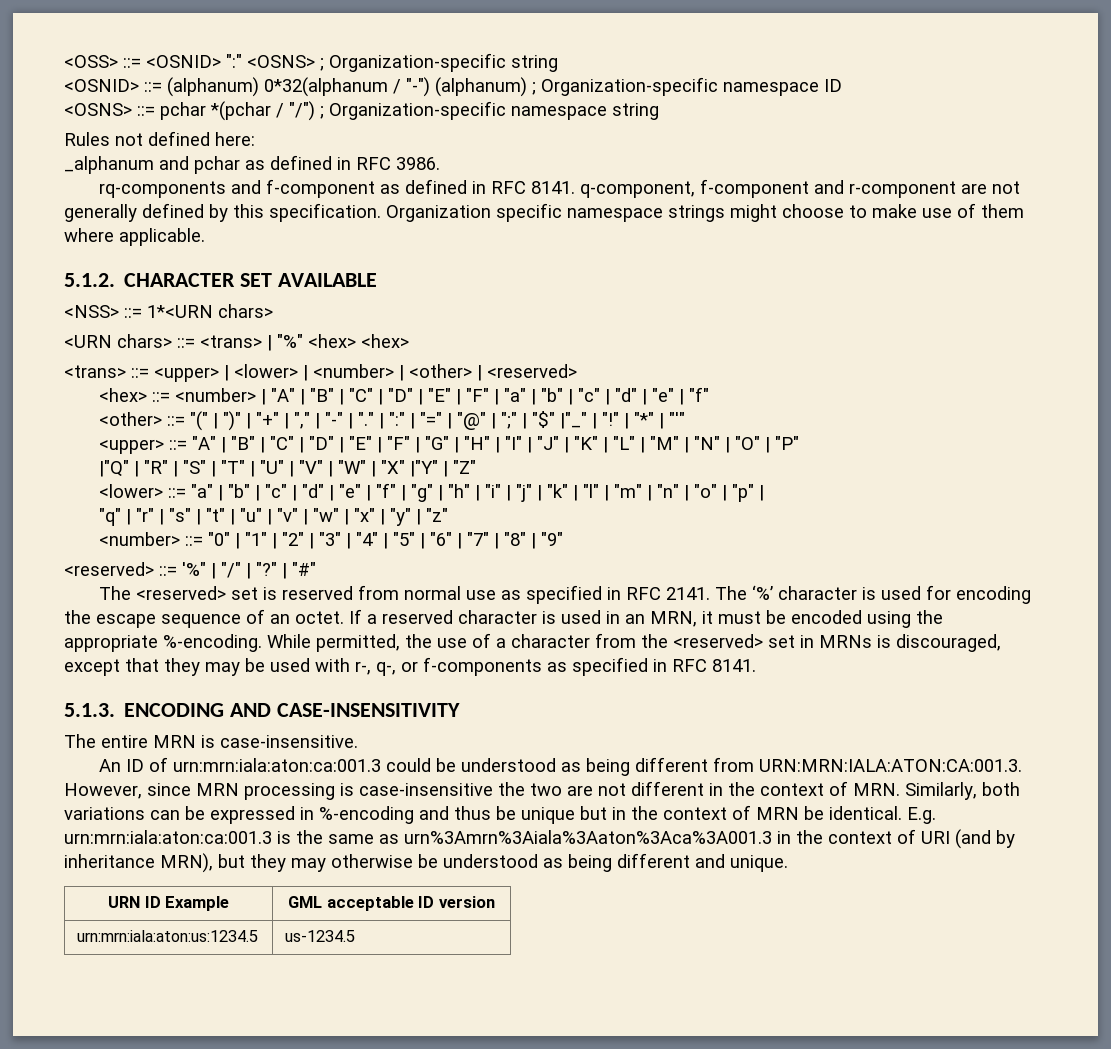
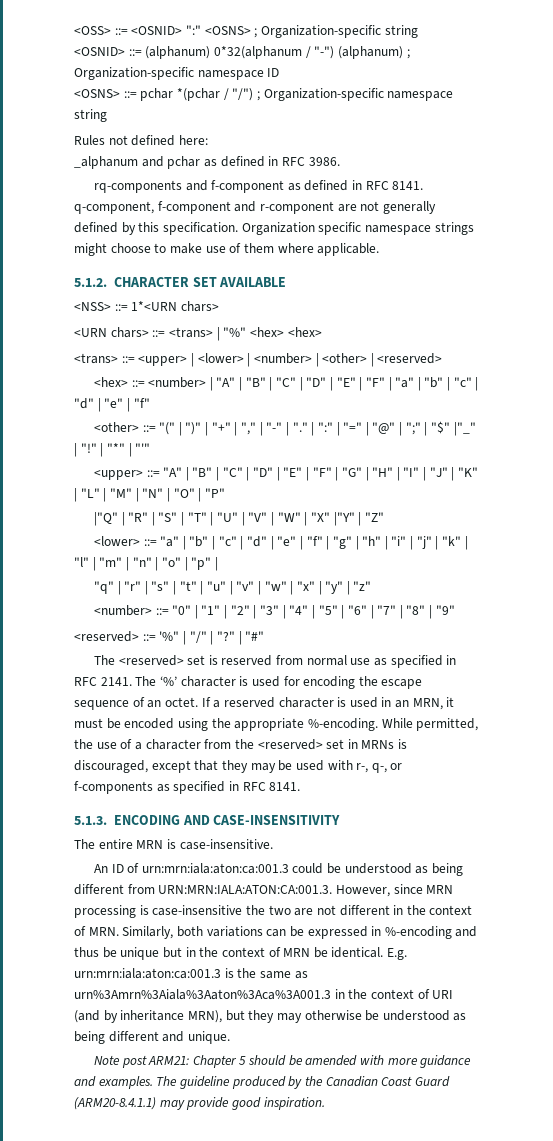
- URN ID Example | GML acceptable ID version
- urn:mrn:iala:aton:us:1234.5 | us-1234.5
+ Note post ARM21: Chapter 5 should be amended with more guidance and examples. The guideline produced by the Canadian Coast Guard (ARM20-8.4.1.1) may provide good inspiration.

